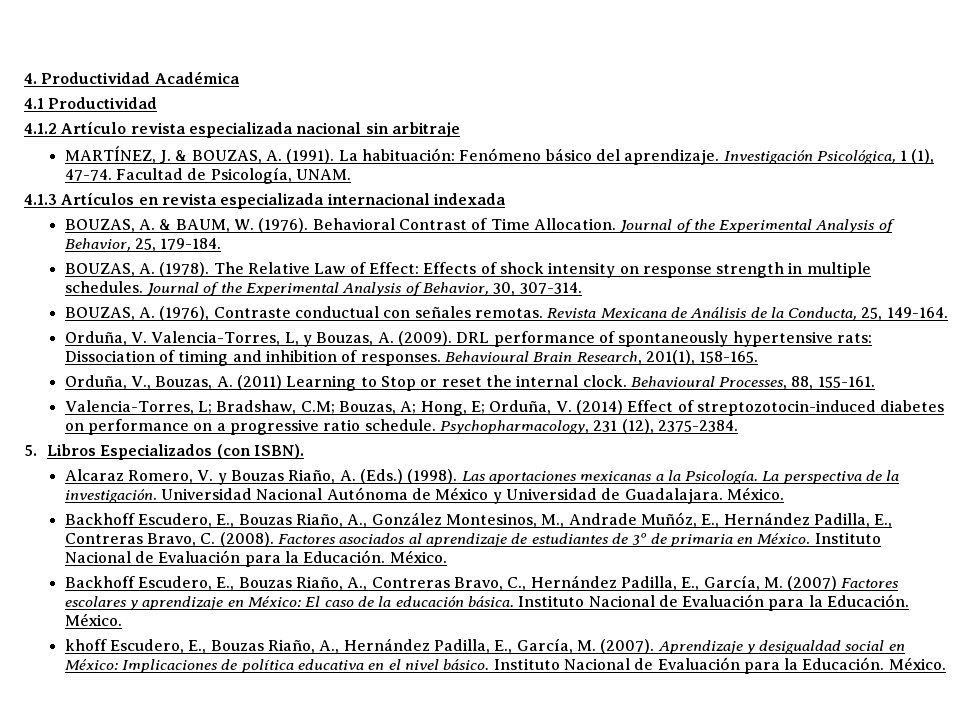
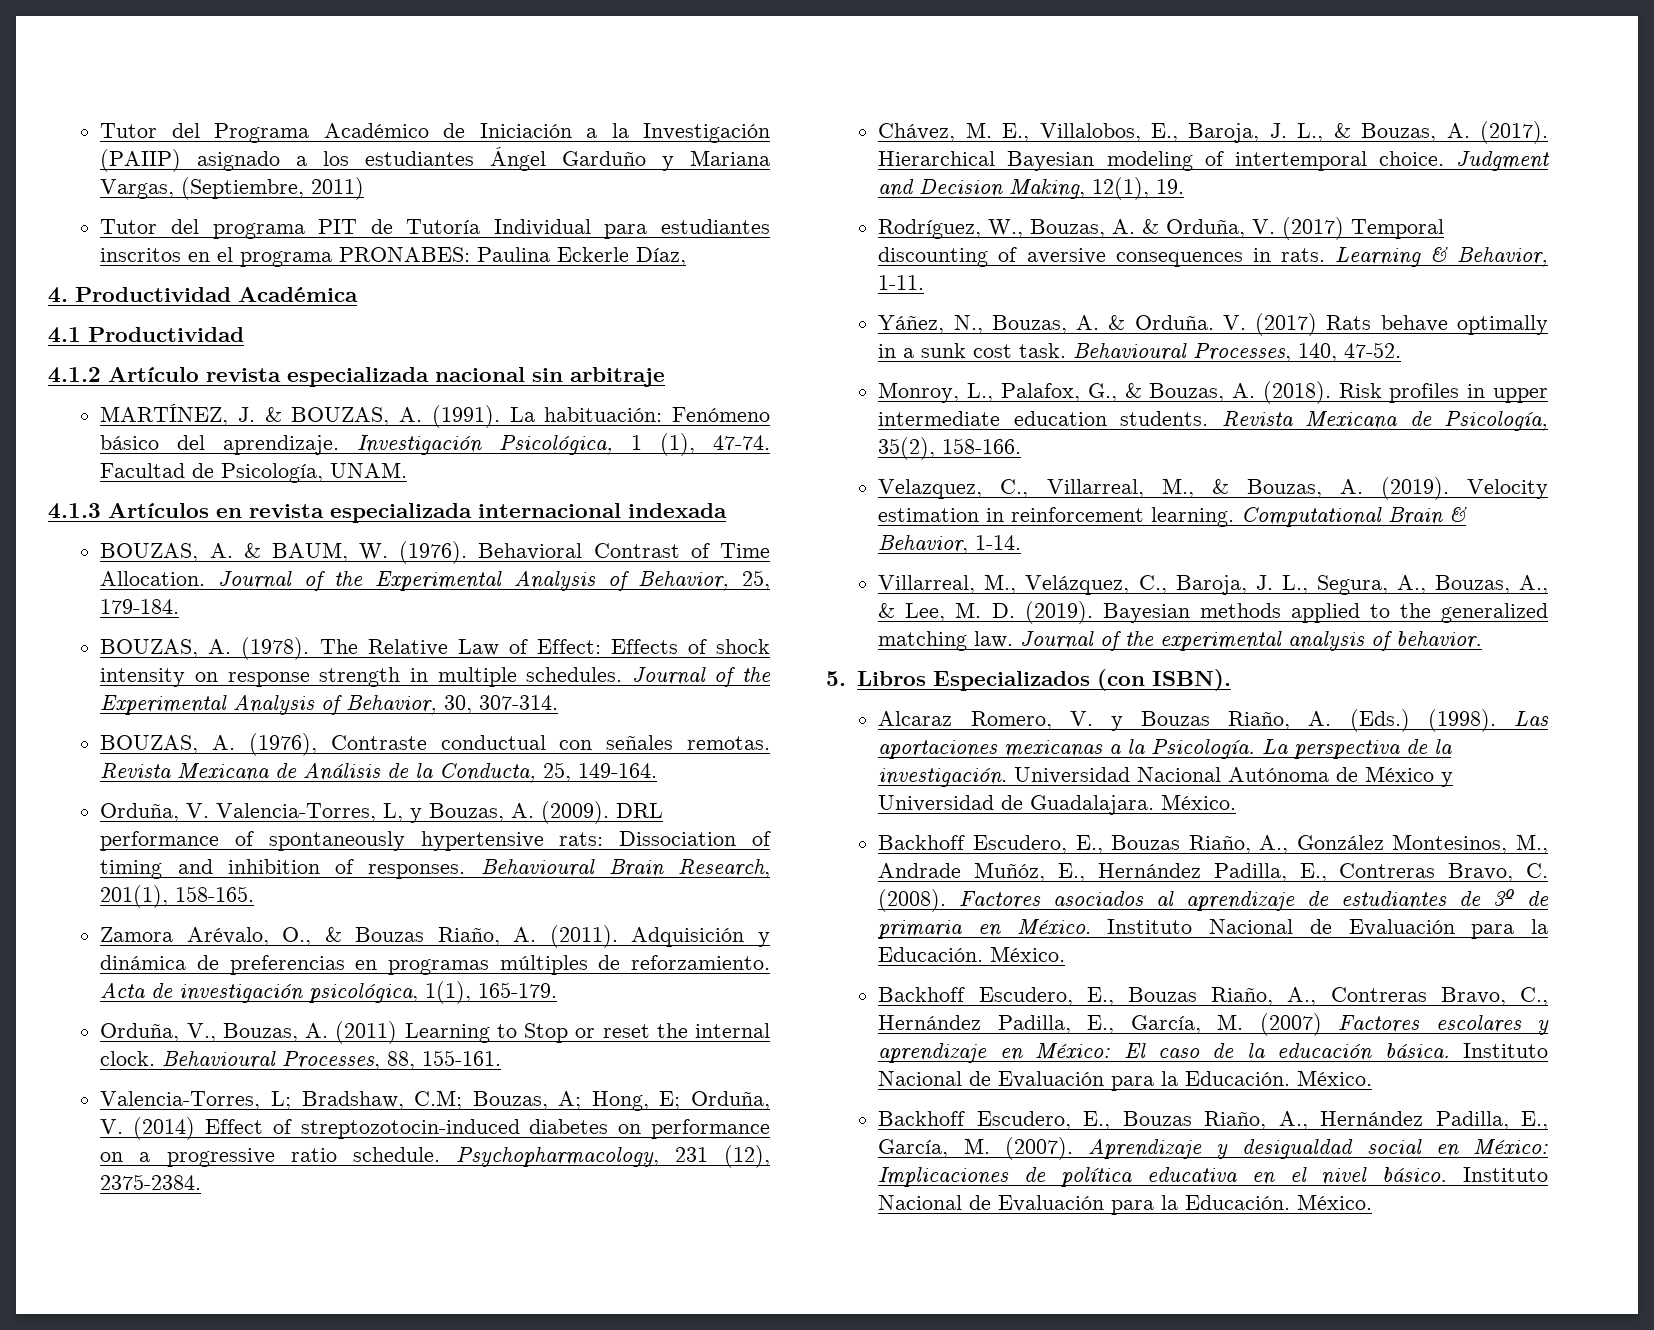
+ Tutor del Programa Académico de Iniciación a la Investigación (PAIIP) asignado a los estudiantes Ángel Garduño y Mariana Vargas, (Septiembre, 2011)
+ Tutor del programa PIT de Tutoría Individual para estudiantes inscritos en el programa PRONABES: Paulina Eckerle Díaz,
+ Zamora Arévalo, O., & Bouzas Riaño, A. (2011). Adquisición y dinámica de preferencias en programas múltiples de reforzamiento. Acta de investigación psicológica, 1(1), 165-179.
+ Chávez, M. E., Villalobos, E., Baroja, J. L., & Bouzas, A. (2017). Hierarchical Bayesian modeling of intertemporal choice. Judgment and Decision Making, 12(1), 19.
+ Rodríguez, W., Bouzas, A. & Orduña, V. (2017) Temporal discounting of aversive consequences in rats. Learning & Behavior, 1-11.
+ Yáñez, N., Bouzas, A. & Orduña. V. (2017) Rats behave optimally in a sunk cost task. Behavioural Processes, 140, 47-52.
+ Monroy, L., Palafox, G., & Bouzas, A. (2018). Risk profiles in upper intermediate education students. Revista Mexicana de Psicología, 35(2), 158-166.
+ Velazquez, C., Villarreal, M., & Bouzas, A. (2019). Velocity estimation in reinforcement learning. Computational Brain & Behavior, 1-14.
+ Villarreal, M., Velázquez, C., Baroja, J. L., Segura, A., Bouzas, A., & Lee, M. D. (2019). Bayesian methods applied to the generalized matching law. Journal of the experimental analysis of behavior.
- khoff Escudero, E., Bouzas Riaño, A., Hernández Padilla, E., García, M. (2007).
+ Backhoff Escudero, E., Bouzas Riaño, A., Hernández Padilla, E., García, M. (2007).

